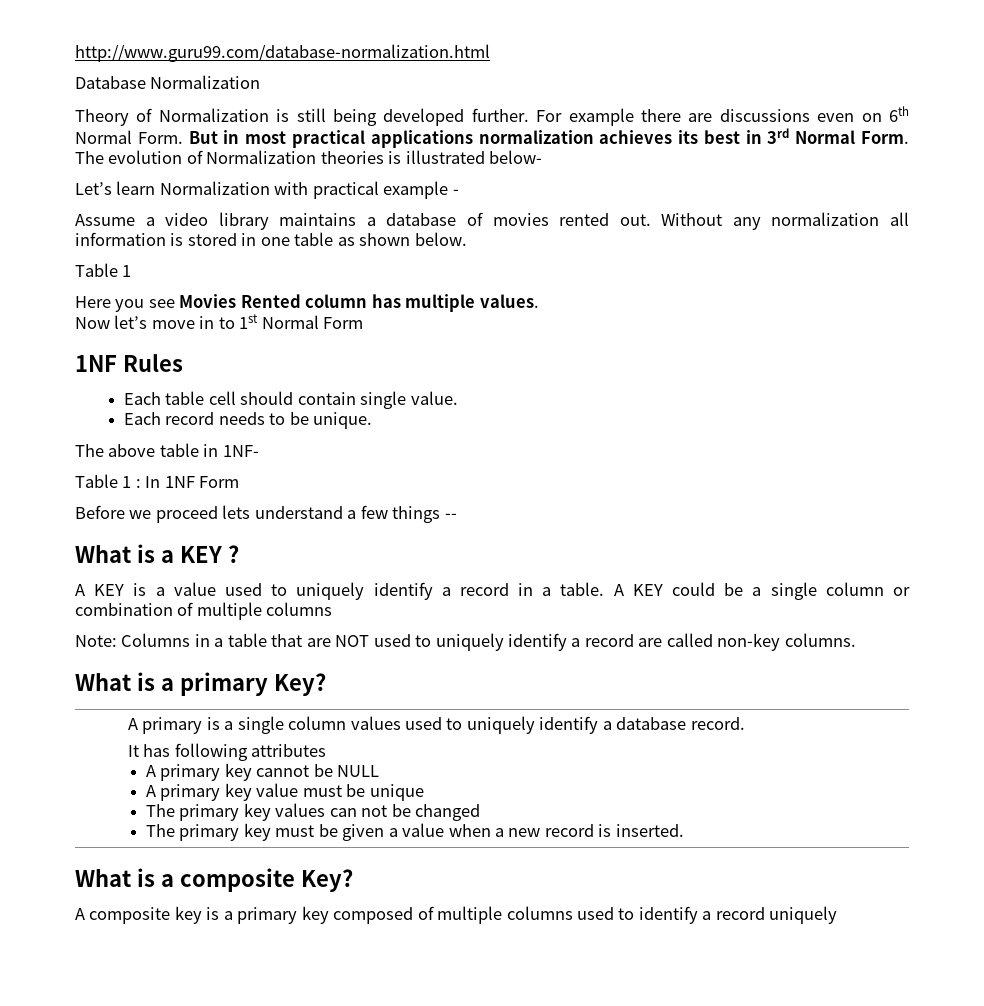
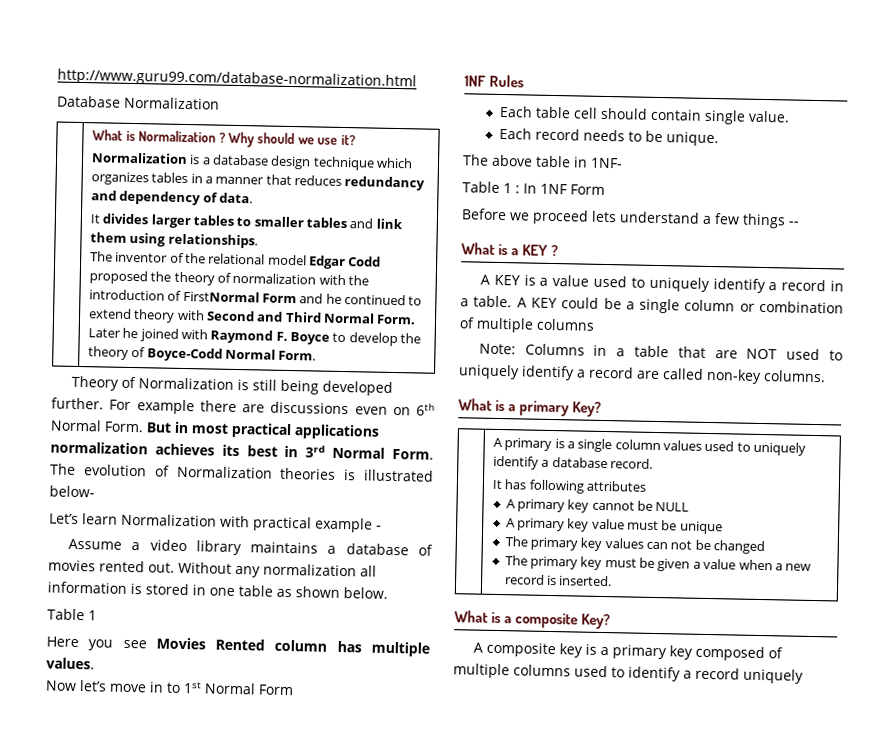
+ What is Normalization ? Why should we use it?
+ Normalization is a database design technique which organizes tables in a manner that reduces redundancy and dependency of data.
+ It divides larger tables to smaller tables and link them using relationships.
+ The inventor of the relational model Edgar Codd proposed the theory of normalization with the introduction of FirstNormal Form and he continued to extend theory with Second and Third Normal Form. Later he joined with Raymond F. Boyce to develop the theory of Boyce-Codd Normal Form.

